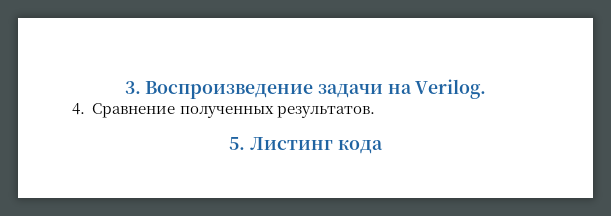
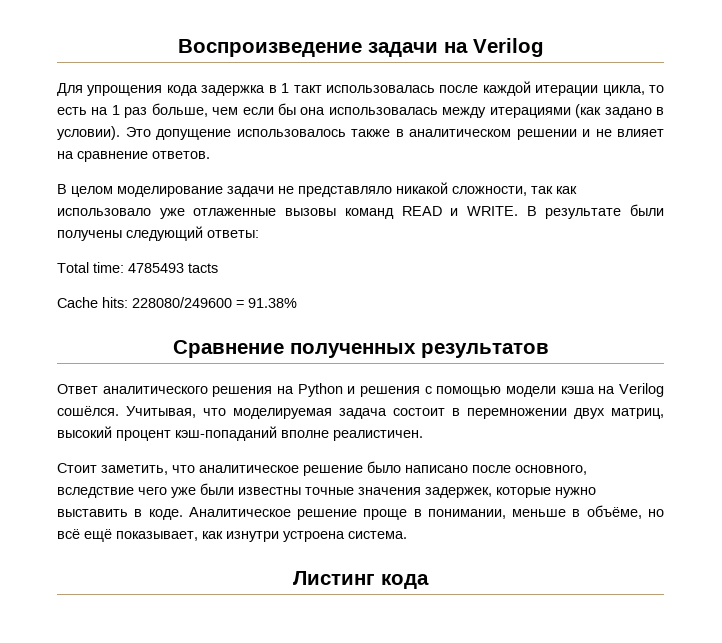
- 3. Воспроизведение задачи на Verilog.
- 4. Сравнение полученных результатов.
- 5. Листинг кода
+ Воспроизведение задачи на Verilog
+ Для упрощения кода задержка в 1 такт использовалась после каждой итерации цикла, то есть на 1 раз больше, чем если бы она использовалась между итерациями (как задано в условии). Это допущение использовалось также в аналитическом решении и не влияет на сравнение ответов.
+ В целом моделирование задачи не представляло никакой сложности, так как использовало уже отлаженные вызовы команд READ и WRITE. В результате были получены следующий ответы:
+ Total time: 4785493 tacts
+ Cache hits: 228080/249600 = 91.38%
+ Сравнение полученных результатов
+ Ответ аналитического решения на Python и решения с помощью модели кэша на Verilog сошёлся. Учитывая, что моделируемая задача состоит в перемножении двух матриц, высокий процент кэш-попаданий вполне реалистичен.
+ Стоит заметить, что аналитическое решение было написано после основного, вследствие чего уже были известны точные значения задержек, которые нужно выставить в коде. Аналитическое решение проще в понимании, меньше в объёме, но всё ещё показывает, как изнутри устроена система.
+ Листинг кода

